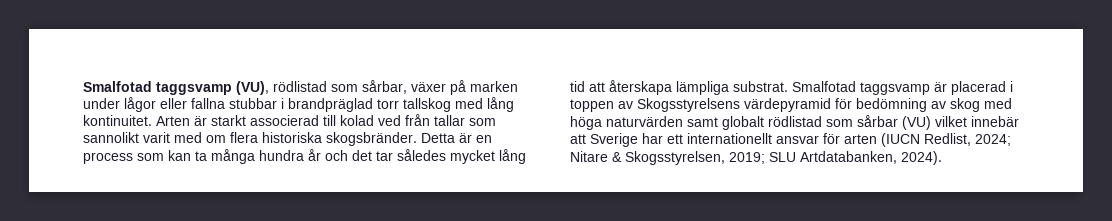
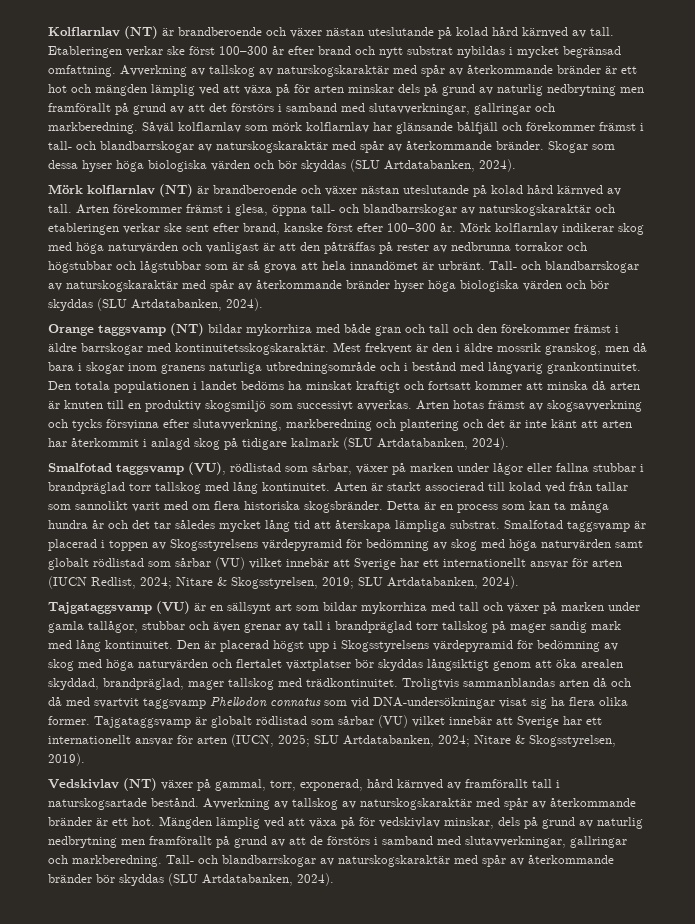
+ Kolflarnlav (NT) är brandberoende och växer nästan uteslutande på kolad hård kärnved av tall. Etableringen verkar ske först 100–300 år efter brand och nytt substrat nybildas i mycket begränsad omfattning. Avverkning av tallskog av naturskogskaraktär med spår av återkommande bränder är ett hot och mängden lämplig ved att växa på för arten minskar dels på grund av naturlig nedbrytning men framförallt på grund av att det förstörs i samband med slutavverkningar, gallringar och markberedning. Såväl kolflarnlav som mörk kolflarnlav har glänsande bålfjäll och förekommer främst i tall- och blandbarrskogar av naturskogskaraktär med spår av återkommande bränder. Skogar som dessa hyser höga biologiska värden och bör skyddas (SLU Artdatabanken, 2024).
+ Mörk kolflarnlav (NT) är brandberoende och växer nästan uteslutande på kolad hård kärnved av tall. Arten förekommer främst i glesa, öppna tall- och blandbarrskogar av naturskogskaraktär och etableringen verkar ske sent efter brand, kanske först efter 100–300 år. Mörk kolflarnlav indikerar skog med höga naturvärden och vanligast är att den påträffas på rester av nedbrunna torrakor och högstubbar och lågstubbar som är så grova att hela innandömet är urbränt. Tall- och blandbarrskogar av naturskogskaraktär med spår av återkommande bränder hyser höga biologiska värden och bör skyddas (SLU Artdatabanken, 2024).
+ Orange taggsvamp (NT) bildar mykorrhiza med både gran och tall och den förekommer främst i äldre barrskogar med kontinuitetsskogskaraktär. Mest frekvent är den i äldre mossrik granskog, men då bara i skogar inom granens naturliga utbredningsområde och i bestånd med långvarig grankontinuitet. Den totala populationen i landet bedöms ha minskat kraftigt och fortsatt kommer att minska då arten är knuten till en produktiv skogsmiljö som successivt avverkas. Arten hotas främst av skogsavverkning och tycks försvinna efter slutavverkning, markberedning och plantering och det är inte känt att arten har återkommit i anlagd skog på tidigare kalmark (SLU Artdatabanken, 2024).
+ Tajgataggsvamp (VU) är en sällsynt art som bildar mykorrhiza med tall och växer på marken under gamla tallågor, stubbar och även grenar av tall i brandpräglad torr tallskog på mager sandig mark med lång kontinuitet. Den är placerad högst upp i Skogsstyrelsens värdepyramid för bedömning av skog med höga naturvärden och flertalet växtplatser bör skyddas långsiktigt genom att öka arealen skyddad, brandpräglad, mager tallskog med trädkontinuitet. Troligtvis sammanblandas arten då och då med svartvit taggsvamp Phellodon connatus som vid DNA-undersökningar visat sig ha flera olika former. Tajgataggsvamp är globalt rödlistad som sårbar (VU) vilket innebär att Sverige har ett internationellt ansvar för arten (IUCN, 2025; SLU Artdatabanken, 2024; Nitare & Skogsstyrelsen, 2019).
+ Vedskivlav (NT) växer på gammal, torr, exponerad, hård kärnved av framförallt tall i naturskogsartade bestånd. Avverkning av tallskog av naturskogskaraktär med spår av återkommande bränder är ett hot. Mängden lämplig ved att växa på för vedskivlav minskar, dels på grund av naturlig nedbrytning men framförallt på grund av att de förstörs i samband med slutavverkningar, gallringar och markberedning. Tall- och blandbarrskogar av naturskogskaraktär med spår av återkommande bränder bör skyddas (SLU Artdatabanken, 2024).

